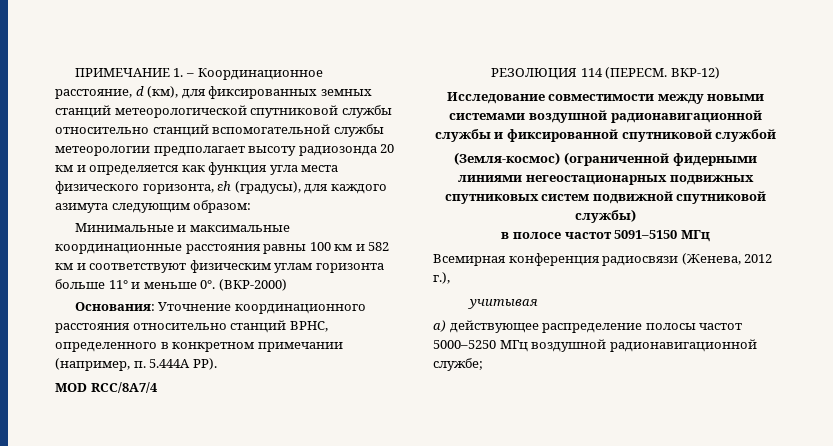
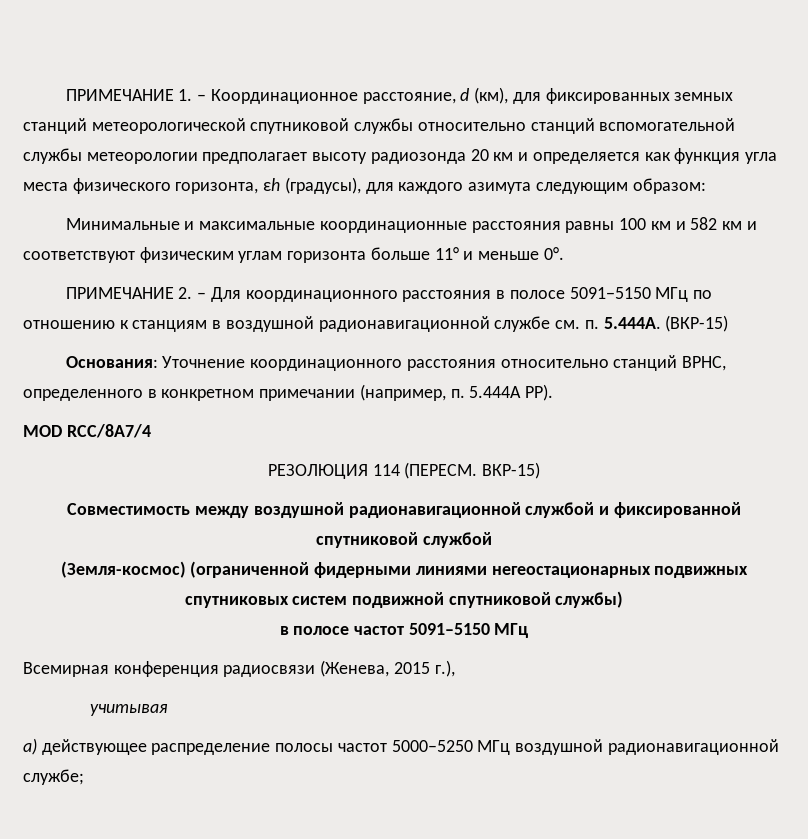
- Минимальные и максимальные координационные расстояния равны 100 км и 582 км и соответствуют физическим углам горизонта больше 11° и меньше 0°. (ВКР-2000)
+ Минимальные и максимальные координационные расстояния равны 100 км и 582 км и соответствуют физическим углам горизонта больше 11° и меньше 0°.
+ ПРИМЕЧАНИЕ 2. – Для координационного расстояния в полосе 5091−5150 МГц по отношению к станциям в воздушной радионавигационной службе см. п. 5.444А. (ВКР-15)
- ВКР-12)
- Исследование совместимости между новыми системами воздушной радионавигационной службы и фиксированной спутниковой службой
+ ВКР-15)
+ Совместимость между воздушной радионавигационной службой и фиксированной спутниковой службой
- Всемирная конференция радиосвязи (Женева, 2012 г.),
+ Всемирная конференция радиосвязи (Женева, 2015 г.),

